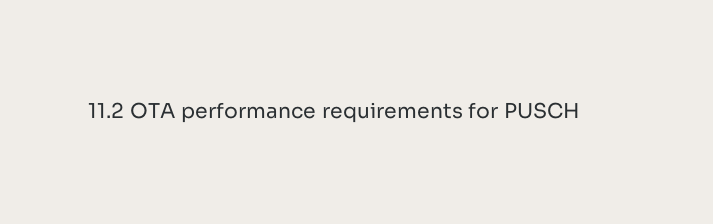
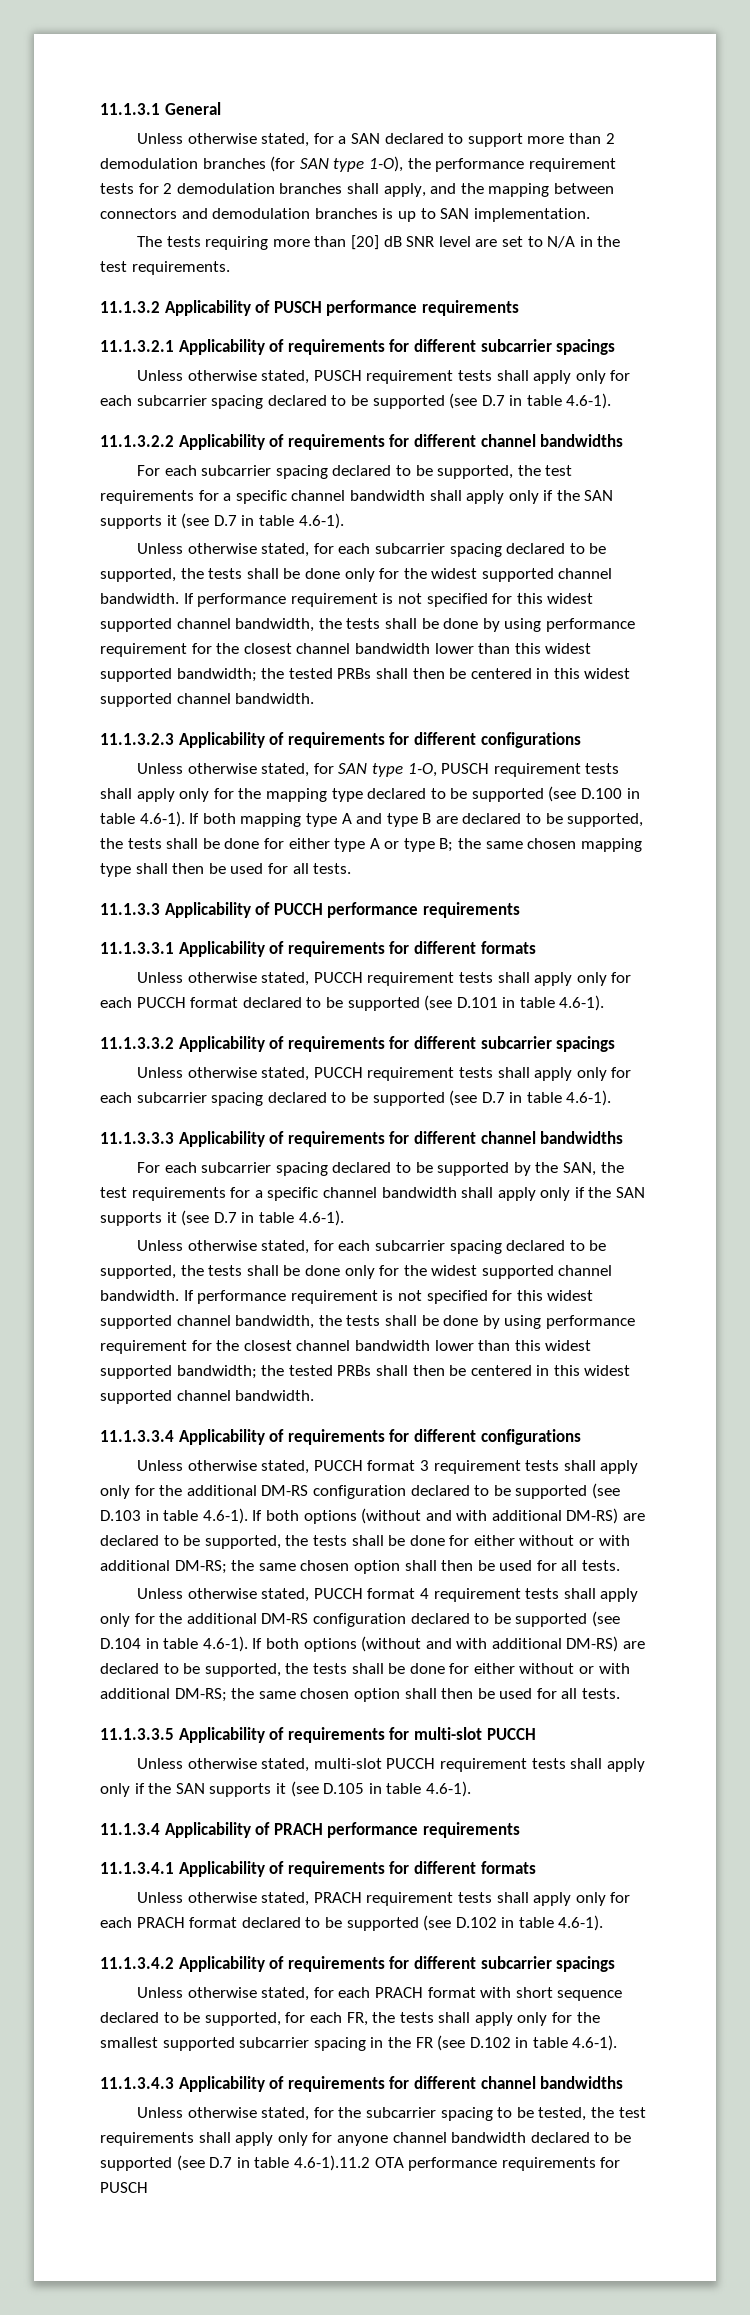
- 11.2 OTA performance requirements for PUSCH
+ 11.1.3.1 General
+ Unless otherwise stated, for a SAN declared to support more than 2 demodulation branches (for SAN type 1-O), the performance requirement tests for 2 demodulation branches shall apply, and the mapping between connectors and demodulation branches is up to SAN implementation.
+ The tests requiring more than [20] dB SNR level are set to N/A in the test requirements.
+ 11.1.3.2 Applicability of PUSCH performance requirements
+ 11.1.3.2.1 Applicability of requirements for different subcarrier spacings
+ Unless otherwise stated, PUSCH requirement tests shall apply only for each subcarrier spacing declared to be supported (see D.7 in table 4.6-1).
+ 11.1.3.2.2 Applicability of requirements for different channel bandwidths
+ For each subcarrier spacing declared to be supported, the test requirements for a specific channel bandwidth shall apply only if the SAN supports it (see D.7 in table 4.6-1).
+ Unless otherwise stated, for each subcarrier spacing declared to be supported, the tests shall be done only for the widest supported channel bandwidth. If performance requirement is not specified for this widest supported channel bandwidth, the tests shall be done by using performance requirement for the closest channel bandwidth lower than this widest supported bandwidth; the tested PRBs shall then be centered in this widest supported channel bandwidth.
+ 11.1.3.2.3 Applicability of requirements for different configurations
+ Unless otherwise stated, for SAN type 1-O, PUSCH requirement tests shall apply only for the mapping type declared to be supported (see D.100 in table 4.6-1). If both mapping type A and type B are declared to be supported, the tests shall be done for either type A or type B; the same chosen mapping type shall then be used for all tests.
+ 11.1.3.3 Applicability of PUCCH performance requirements
+ 11.1.3.3.1 Applicability of requirements for different formats
+ Unless otherwise stated, PUCCH requirement tests shall apply only for each PUCCH format declared to be supported (see D.101 in table 4.6-1).
+ 11.1.3.3.2 Applicability of requirements for different subcarrier spacings
+ Unless otherwise stated, PUCCH requirement tests shall apply only for each subcarrier spacing declared to be supported (see D.7 in table 4.6-1).
+ 11.1.3.3.3 Applicability of requirements for different channel bandwidths
+ For each subcarrier spacing declared to be supported by the SAN, the test requirements for a specific channel bandwidth shall apply only if the SAN supports it (see D.7 in table 4.6-1).
+ Unless otherwise stated, for each subcarrier spacing declared to be supported, the tests shall be done only for the widest supported channel bandwidth. If performance requirement is not specified for this widest supported channel bandwidth, the tests shall be done by using performance requirement for the closest channel bandwidth lower than this widest supported bandwidth; the tested PRBs shall then be centered in this widest supported channel bandwidth.
+ 11.1.3.3.4 Applicability of requirements for different configurations
+ Unless otherwise stated, PUCCH format 3 requirement tests shall apply only for the additional DM-RS configuration declared to be supported (see D.103 in table 4.6-1). If both options (without and with additional DM-RS) are declared to be supported, the tests shall be done for either without or with additional DM-RS; the same chosen option shall then be used for all tests.
+ Unless otherwise stated, PUCCH format 4 requirement tests shall apply only for the additional DM-RS configuration declared to be supported (see D.104 in table 4.6-1). If both options (without and with additional DM-RS) are declared to be supported, the tests shall be done for either without or with additional DM-RS; the same chosen option shall then be used for all tests.
+ 11.1.3.3.5 Applicability of requirements for multi-slot PUCCH
+ Unless otherwise stated, multi-slot PUCCH requirement tests shall apply only if the SAN supports it (see D.105 in table 4.6-1).
+ 11.1.3.4 Applicability of PRACH performance requirements
+ 11.1.3.4.1 Applicability of requirements for different formats
+ Unless otherwise stated, PRACH requirement tests shall apply only for each PRACH format declared to be supported (see D.102 in table 4.6-1).
+ 11.1.3.4.2 Applicability of requirements for different subcarrier spacings
+ Unless otherwise stated, for each PRACH format with short sequence declared to be supported, for each FR, the tests shall apply only for the smallest supported subcarrier spacing in the FR (see D.102 in table 4.6-1).
+ 11.1.3.4.3 Applicability of requirements for different channel bandwidths
+ Unless otherwise stated, for the subcarrier spacing to be tested, the test requirements shall apply only for anyone channel bandwidth declared to be supported (see D.7 in table 4.6-1).11.2 OTA performance requirements for PUSCH

